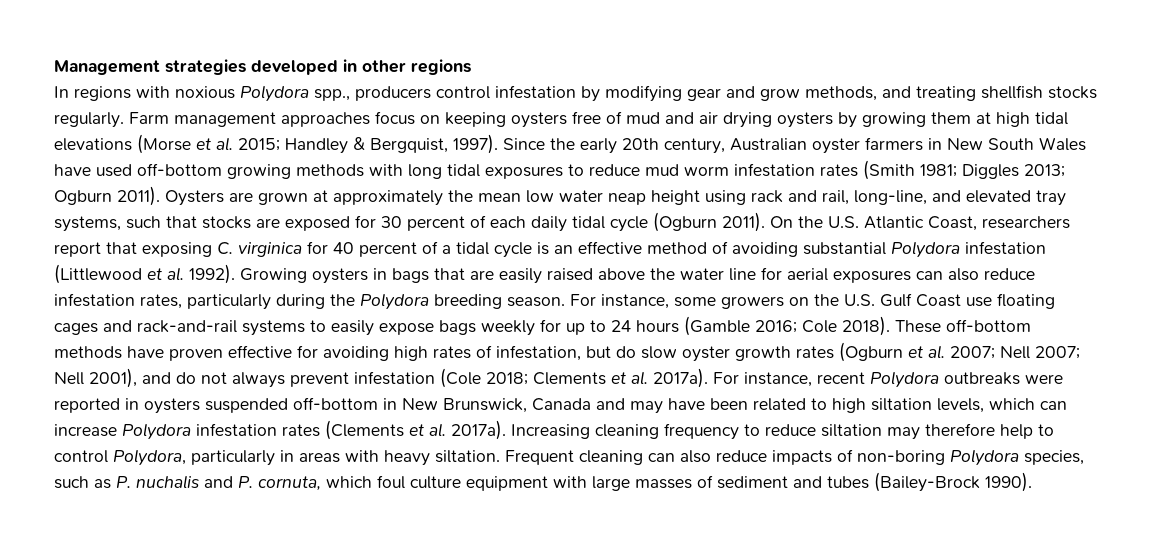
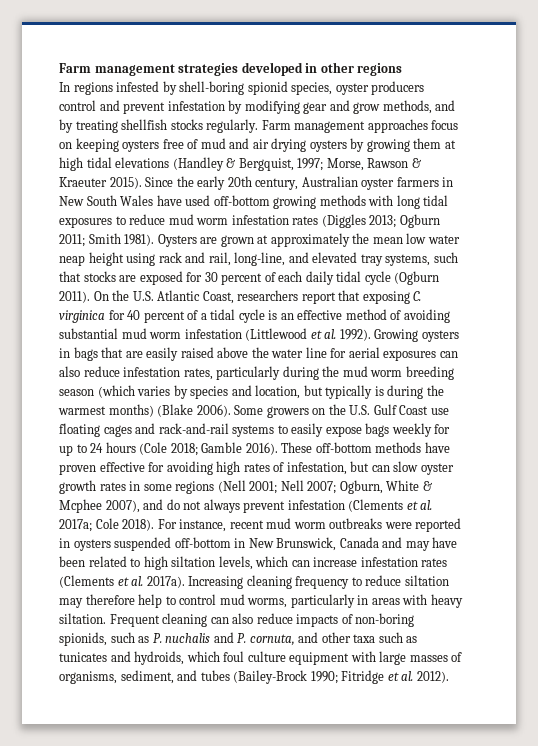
- Management strategies developed in other regions
+ Farm management strategies developed in other regions
- In regions with noxious Polydora spp., producers control infestation by modifying gear and grow methods, and treating shellfish stocks regularly.
+ In regions infested by shell-boring spionid species, oyster producers control and prevent infestation by modifying gear and grow methods, and by treating shellfish stocks regularly.
- Farm management approaches focus on keeping oysters free of mud and air drying oysters by growing them at high tidal elevations (Morse et al. 2015; Handley & Bergquist, 1997).
+ Farm management approaches focus on keeping oysters free of mud and air drying oysters by growing them at high tidal elevations (Handley & Bergquist, 1997; Morse, Rawson & Kraeuter 2015).
- Since the early 20th century, Australian oyster farmers in New South Wales have used off-bottom growing methods with long tidal exposures to reduce mud worm infestation rates (Smith 1981; Diggles 2013; Ogburn 2011).
+ Since the early 20th century, Australian oyster farmers in New South Wales have used off-bottom growing methods with long tidal exposures to reduce mud worm infestation rates (Diggles 2013; Ogburn 2011; Smith 1981).
- On the U.S. Atlantic Coast, researchers report that exposing C. virginica for 40 percent of a tidal cycle is an effective method of avoiding substantial Polydora infestation (Littlewood et al. 1992).
+ On the U.S. Atlantic Coast, researchers report that exposing C. virginica for 40 percent of a tidal cycle is an effective method of avoiding substantial mud worm infestation (Littlewood et al. 1992).
- Growing oysters in bags that are easily raised above the water line for aerial exposures can also reduce infestation rates, particularly during the Polydora breeding season. For instance, some growers on the U.S. Gulf Coast use floating cages and rack-and-rail systems to easily expose bags weekly for up to 24 hours (Gamble 2016; Cole 2018).
+ Growing oysters in bags that are easily raised above the water line for aerial exposures can also reduce infestation rates, particularly during the mud worm breeding season (which varies by species and location, but typically is during the warmest months) (Blake 2006). Some growers on the U.S. Gulf Coast use floating cages and rack-and-rail systems to easily expose bags weekly for up to 24 hours (Cole 2018; Gamble 2016).
- These off-bottom methods have proven effective for avoiding high rates of infestation, but do slow oyster growth rates (Ogburn et al. 2007; Nell 2007; Nell 2001), and do not always prevent infestation (Cole 2018; Clements et al. 2017a).
+ These off-bottom methods have proven effective for avoiding high rates of infestation, but can slow oyster growth rates in some regions (Nell 2001; Nell 2007; Ogburn, White & Mcphee 2007), and do not always prevent infestation (Clements et al. 2017a; Cole 2018).
- For instance, recent Polydora outbreaks were reported in oysters suspended off-bottom in New Brunswick, Canada and may have been related to high siltation levels, which can increase Polydora infestation rates (Clements et al. 2017a).
+ For instance, recent mud worm outbreaks were reported in oysters suspended off-bottom in New Brunswick, Canada and may have been related to high siltation levels, which can increase infestation rates (Clements et al. 2017a).
- Increasing cleaning frequency to reduce siltation may therefore help to control Polydora, particularly in areas with heavy siltation.
+ Increasing cleaning frequency to reduce siltation may therefore help to control mud worms, particularly in areas with heavy siltation.
- Frequent cleaning can also reduce impacts of non-boring Polydora species, such as P. nuchalis and P. cornuta, which foul culture equipment with large masses of sediment and tubes (Bailey-Brock 1990).
+ Frequent cleaning can also reduce impacts of non-boring spionids, such as P. nuchalis and P. cornuta, and other taxa such as tunicates and hydroids, which foul culture equipment with large masses of organisms, sediment, and tubes (Bailey-Brock 1990; Fitridge et al. 2012).

